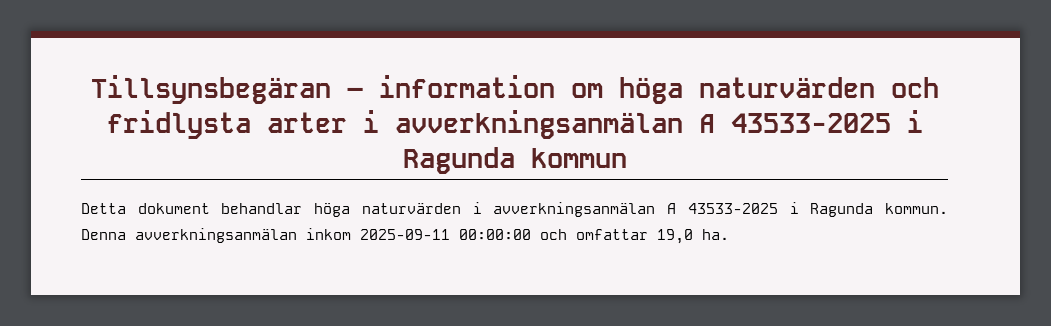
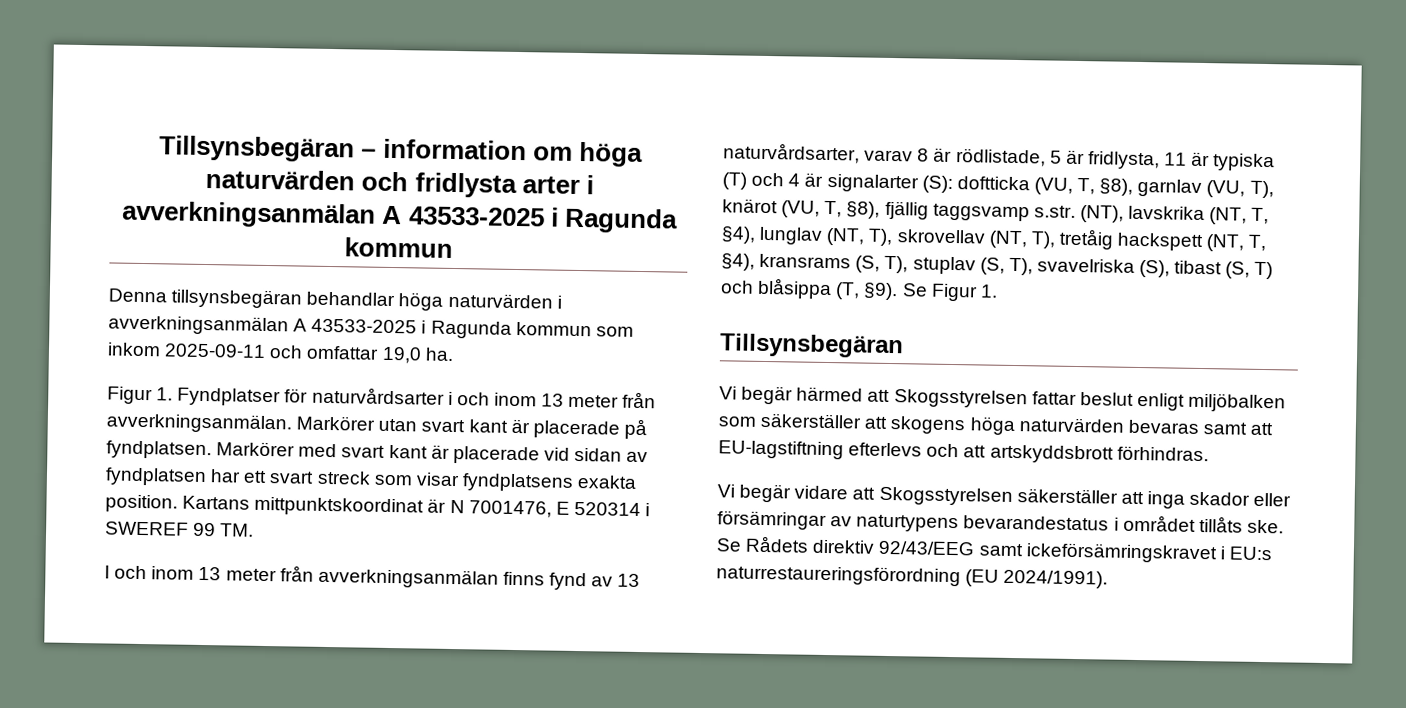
- Detta dokument behandlar höga naturvärden i avverkningsanmälan A 43533-2025 i Ragunda kommun. Denna avverkningsanmälan inkom 2025-09-11 00:00:00 och omfattar 19,0 ha.
+ Denna tillsynsbegäran behandlar höga naturvärden i avverkningsanmälan A 43533-2025 i Ragunda kommun som inkom 2025-09-11 och omfattar 19,0 ha.
+ Figur 1. Fyndplatser för naturvårdsarter i och inom 13 meter från avverkningsanmälan. Markörer utan svart kant är placerade på fyndplatsen. Markörer med svart kant är placerade vid sidan av fyndplatsen har ett svart streck som visar fyndplatsens exakta position. Kartans mittpunktskoordinat är N 7001476, E 520314 i SWEREF 99 TM.
+ I och inom 13 meter från avverkningsanmälan finns fynd av 13 naturvårdsarter, varav 8 är rödlistade, 5 är fridlysta, 11 är typiska (T) och 4 är signalarter (S): doftticka (VU, T, §8), garnlav (VU, T), knärot (VU, T, §8), fjällig taggsvamp s.str. (NT), lavskrika (NT, T, §4), lunglav (NT, T), skrovellav (NT, T), tretåig hackspett (NT, T, §4), kransrams (S, T), stuplav (S, T), svavelriska (S), tibast (S, T) och blåsippa (T, §9). Se Figur 1.
+ Tillsynsbegäran
+ Vi begär härmed att Skogsstyrelsen fattar beslut enligt miljöbalken som säkerställer att skogens höga naturvärden bevaras samt att EU-lagstiftning efterlevs och att artskyddsbrott förhindras.
+ Vi begär vidare att Skogsstyrelsen säkerställer att inga skador eller försämringar av naturtypens bevarandestatus i området tillåts ske. Se Rådets direktiv 92/43/EEG samt ickeförsämringskravet i EU:s naturrestaureringsförordning (EU 2024/1991).

